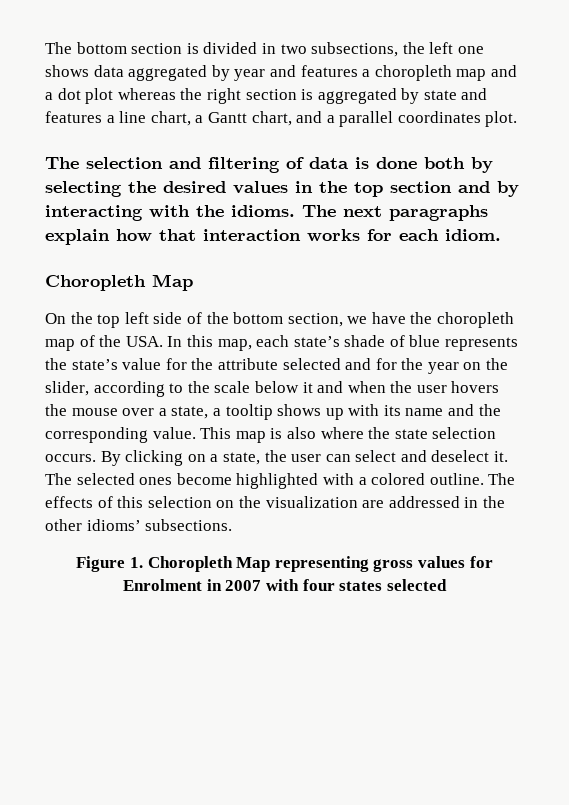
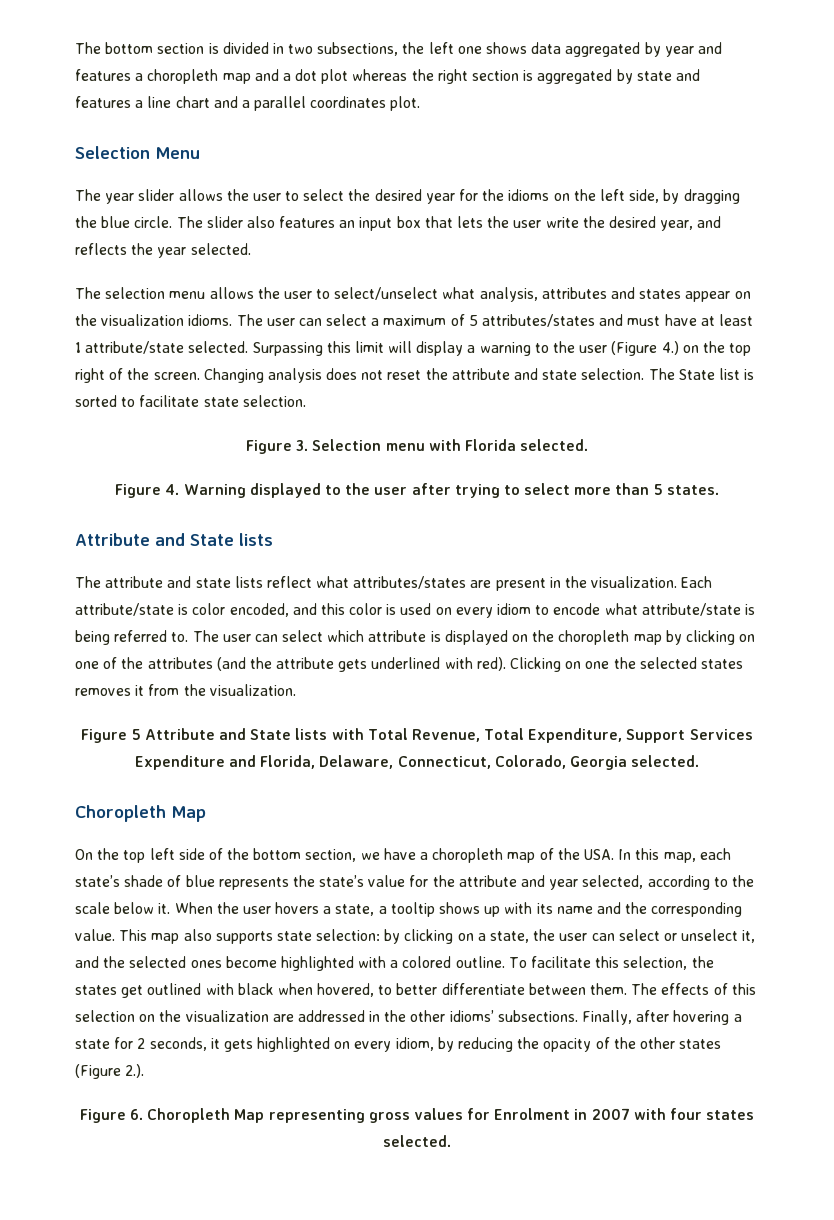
- The bottom section is divided in two subsections, the left one shows data aggregated by year and features a choropleth map and a dot plot whereas the right section is aggregated by state and features a line chart, a Gantt chart, and a parallel coordinates plot.
+ The bottom section is divided in two subsections, the left one shows data aggregated by year and features a choropleth map and a dot plot whereas the right section is aggregated by state and features a line chart and a parallel coordinates plot.
- The selection and filtering of data is done both by selecting the desired values in the top section and by interacting with the idioms. The next paragraphs explain how that interaction works for each idiom.
+ Selection Menu
+ The year slider allows the user to select the desired year for the idioms on the left side, by dragging the blue circle. The slider also features an input box that lets the user write the desired year, and reflects the year selected.
+ The selection menu allows the user to select/unselect what analysis, attributes and states appear on the visualization idioms. The user can select a maximum of 5 attributes/states and must have at least 1 attribute/state selected. Surpassing this limit will display a warning to the user (Figure 4.) on the top right of the screen. Changing analysis does not reset the attribute and state selection. The State list is sorted to facilitate state selection.
+ Figure 3. Selection menu with Florida selected.
+ Figure 4. Warning displayed to the user after trying to select more than 5 states.
+ Attribute and State lists
+ The attribute and state lists reflect what attributes/states are present in the visualization. Each attribute/state is color encoded, and this color is used on every idiom to encode what attribute/state is being referred to. The user can select which attribute is displayed on the choropleth map by clicking on one of the attributes (and the attribute gets underlined with red). Clicking on one the selected states removes it from the visualization.
+ Figure 5 Attribute and State lists with Total Revenue, Total Expenditure, Support Services Expenditure and Florida, Delaware, Connecticut, Colorado, Georgia selected.
- On the top left side of the bottom section, we have the choropleth map of the USA. In this map, each state’s shade of blue represents the state’s value for the attribute selected and for the year on the slider, according to the scale below it and when the user hovers the mouse over a state, a tooltip shows up with its name and the corresponding value.
+ On the top left side of the bottom section, we have a choropleth map of the USA. In this map, each state’s shade of blue represents the state’s value for the attribute and year selected, according to the scale below it. When the user hovers a state, a tooltip shows up with its name and the corresponding value.
- This map is also where the state selection occurs. By clicking on a state, the user can select and deselect it. The selected ones become highlighted with a colored outline.
+ This map also supports state selection: by clicking on a state, the user can select or unselect it, and the selected ones become highlighted with a colored outline.
+ To facilitate this selection, the states get outlined with black when hovered, to better differentiate between them.
- The effects of this selection on the visualization are addressed in the other idioms’ subsections.
- Figure 1. Choropleth Map representing gross values for Enrolment in 2007 with four states selected
+ The effects of this selection on the visualization are addressed in the other idioms’ subsections. Finally, after hovering a state for 2 seconds, it gets highlighted on every idiom, by reducing the opacity of the other states (Figure 2.).
+ Figure 6. Choropleth Map representing gross values for Enrolment in 2007 with four states selected.

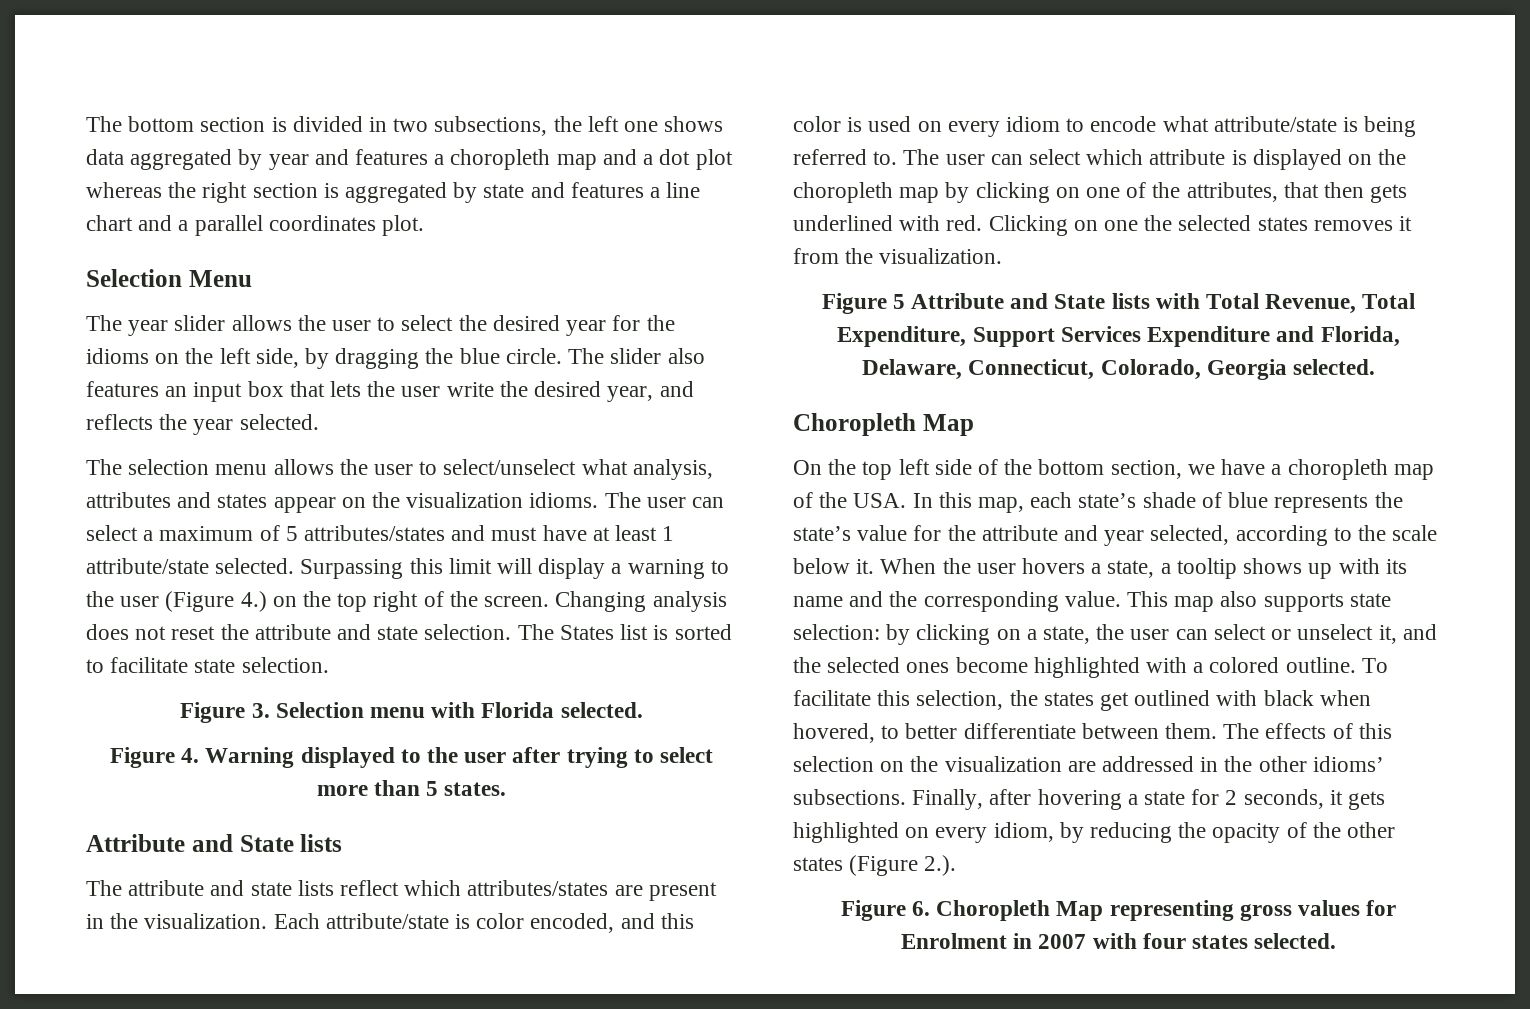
- The State list is sorted to facilitate state selection.
+ The States list is sorted to facilitate state selection.
- The attribute and state lists reflect what attributes/states are present in the visualization.
+ The attribute and state lists reflect which attributes/states are present in the visualization.
- The user can select which attribute is displayed on the choropleth map by clicking on one of the attributes (and the attribute gets underlined with red).
+ The user can select which attribute is displayed on the choropleth map by clicking on one of the attributes, that then gets underlined with red.

